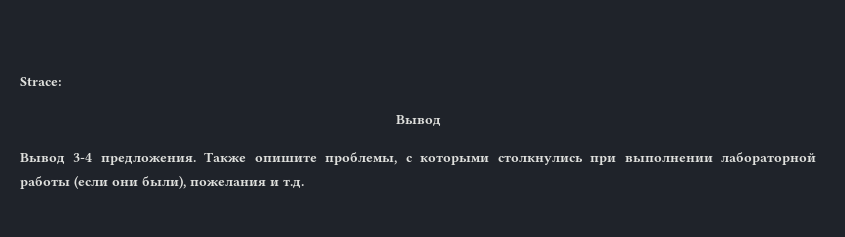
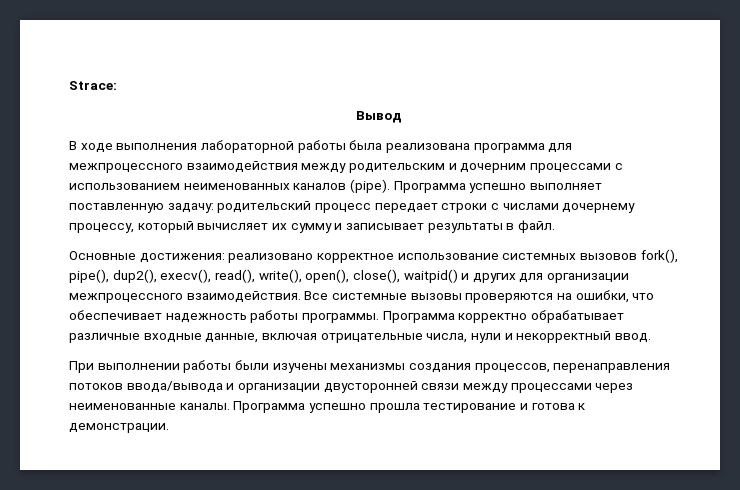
- Вывод 3-4 предложения. Также опишите проблемы, с которыми столкнулись при выполнении лабораторной работы (если они были), пожелания и т.д.
+ В ходе выполнения лабораторной работы была реализована программа для межпроцессного взаимодействия между родительским и дочерним процессами с использованием неименованных каналов (pipe). Программа успешно выполняет поставленную задачу: родительский процесс передает строки с числами дочернему процессу, который вычисляет их сумму и записывает результаты в файл.
+ Основные достижения: реализовано корректное использование системных вызовов fork(), pipe(), dup2(), execv(), read(), write(), open(), close(), waitpid() и других для организации межпроцессного взаимодействия. Все системные вызовы проверяются на ошибки, что обеспечивает надежность работы программы. Программа корректно обрабатывает различные входные данные, включая отрицательные числа, нули и некорректный ввод.
+ При выполнении работы были изучены механизмы создания процессов, перенаправления потоков ввода/вывода и организации двусторонней связи между процессами через неименованные каналы. Программа успешно прошла тестирование и готова к демонстрации.

